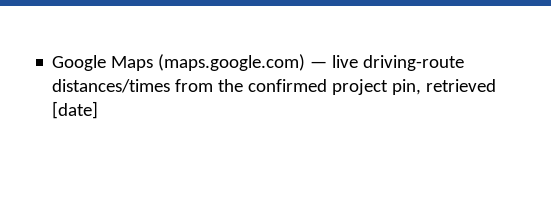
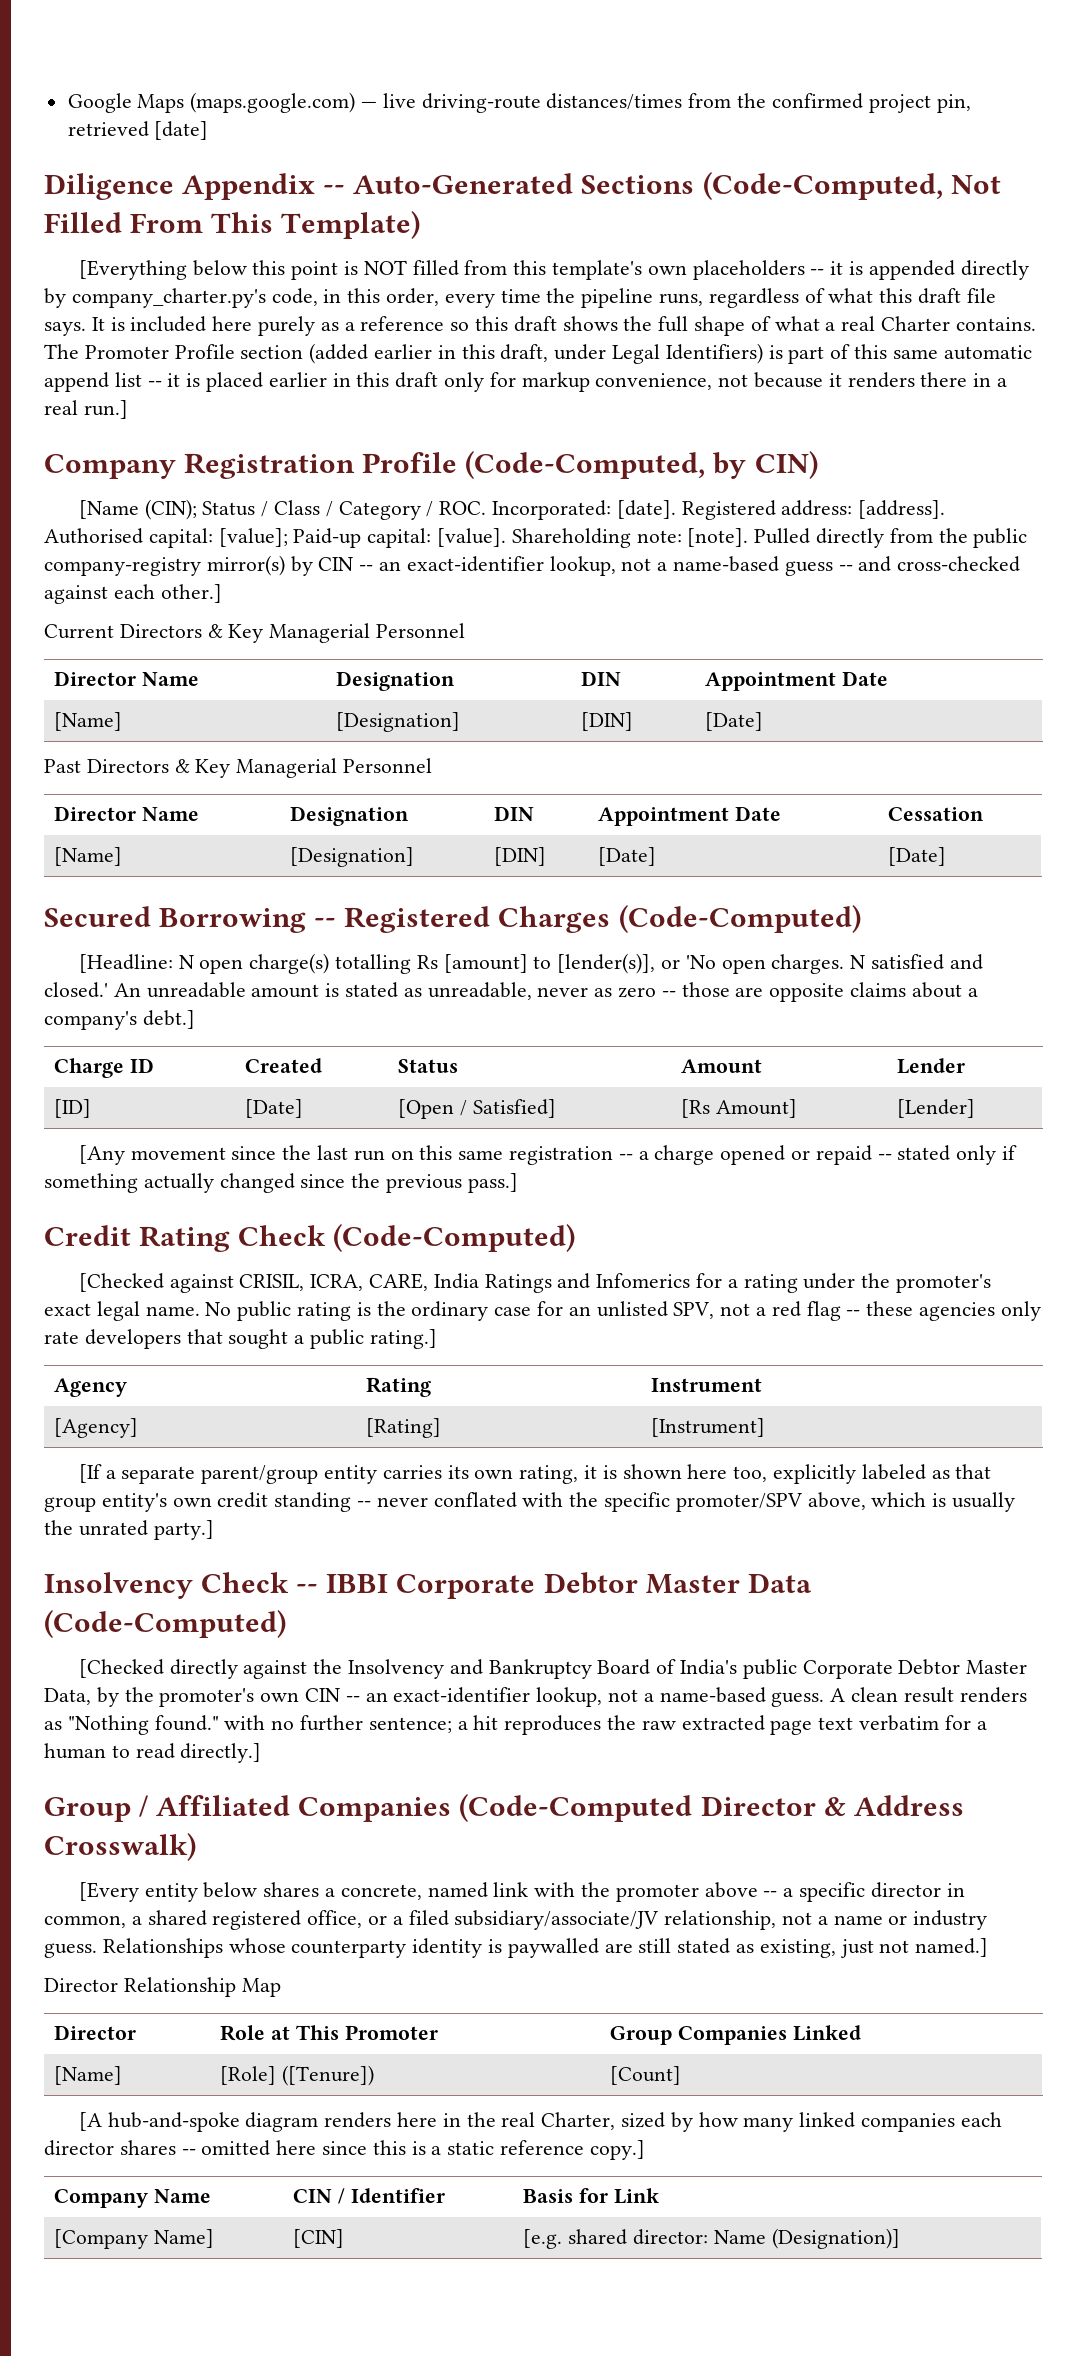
+ Diligence Appendix -- Auto-Generated Sections (Code-Computed, Not Filled From This Template)
+ [Everything below this point is NOT filled from this template's own placeholders -- it is appended directly by company_charter.py's code, in this order, every time the pipeline runs, regardless of what this draft file says. It is included here purely as a reference so this draft shows the full shape of what a real Charter contains. The Promoter Profile section (added earlier in this draft, under Legal Identifiers) is part of this same automatic append list -- it is placed earlier in this draft only for markup convenience, not because it renders there in a real run.]
+ Company Registration Profile (Code-Computed, by CIN)
+ [Name (CIN); Status / Class / Category / ROC. Incorporated: [date]. Registered address: [address]. Authorised capital: [value]; Paid-up capital: [value]. Shareholding note: [note]. Pulled directly from the public company-registry mirror(s) by CIN -- an exact-identifier lookup, not a name-based guess -- and cross-checked against each other.]
+ Current Directors & Key Managerial Personnel
+ Director Name | Designation | DIN | Appointment Date
+ [Name] | [Designation] | [DIN] | [Date]
+ Past Directors & Key Managerial Personnel
+ Director Name | Designation | DIN | Appointment Date | Cessation
+ [Name] | [Designation] | [DIN] | [Date] | [Date]
+ Secured Borrowing -- Registered Charges (Code-Computed)
+ [Headline: N open charge(s) totalling Rs [amount] to [lender(s)], or 'No open charges. N satisfied and closed.' An unreadable amount is stated as unreadable, never as zero -- those are opposite claims about a company's debt.]
+ Charge ID | Created | Status | Amount | Lender
+ [ID] | [Date] | [Open / Satisfied] | [Rs Amount] | [Lender]
+ [Any movement since the last run on this same registration -- a charge opened or repaid -- stated only if something actually changed since the previous pass.]
+ Credit Rating Check (Code-Computed)
+ [Checked against CRISIL, ICRA, CARE, India Ratings and Infomerics for a rating under the promoter's exact legal name. No public rating is the ordinary case for an unlisted SPV, not a red flag -- these agencies only rate developers that sought a public rating.]
+ Agency | Rating | Instrument
+ [Agency] | [Rating] | [Instrument]
+ [If a separate parent/group entity carries its own rating, it is shown here too, explicitly labeled as that group entity's own credit standing -- never conflated with the specific promoter/SPV above, which is usually the unrated party.]
+ Insolvency Check -- IBBI Corporate Debtor Master Data (Code-Computed)
+ [Checked directly against the Insolvency and Bankruptcy Board of India's public Corporate Debtor Master Data, by the promoter's own CIN -- an exact-identifier lookup, not a name-based guess. A clean result renders as "Nothing found." with no further sentence; a hit reproduces the raw extracted page text verbatim for a human to read directly.]
+ Group / Affiliated Companies (Code-Computed Director & Address Crosswalk)
+ [Every entity below shares a concrete, named link with the promoter above -- a specific director in common, a shared registered office, or a filed subsidiary/associate/JV relationship, not a name or industry guess. Relationships whose counterparty identity is paywalled are still stated as existing, just not named.]
+ Director Relationship Map
+ Director | Role at This Promoter | Group Companies Linked
+ [Name] | [Role] ([Tenure]) | [Count]
+ [A hub-and-spoke diagram renders here in the real Charter, sized by how many linked companies each director shares -- omitted here since this is a static reference copy.]
+ Company Name | CIN / Identifier | Basis for Link
+ [Company Name] | [CIN] | [e.g. shared director: Name (Designation)]

